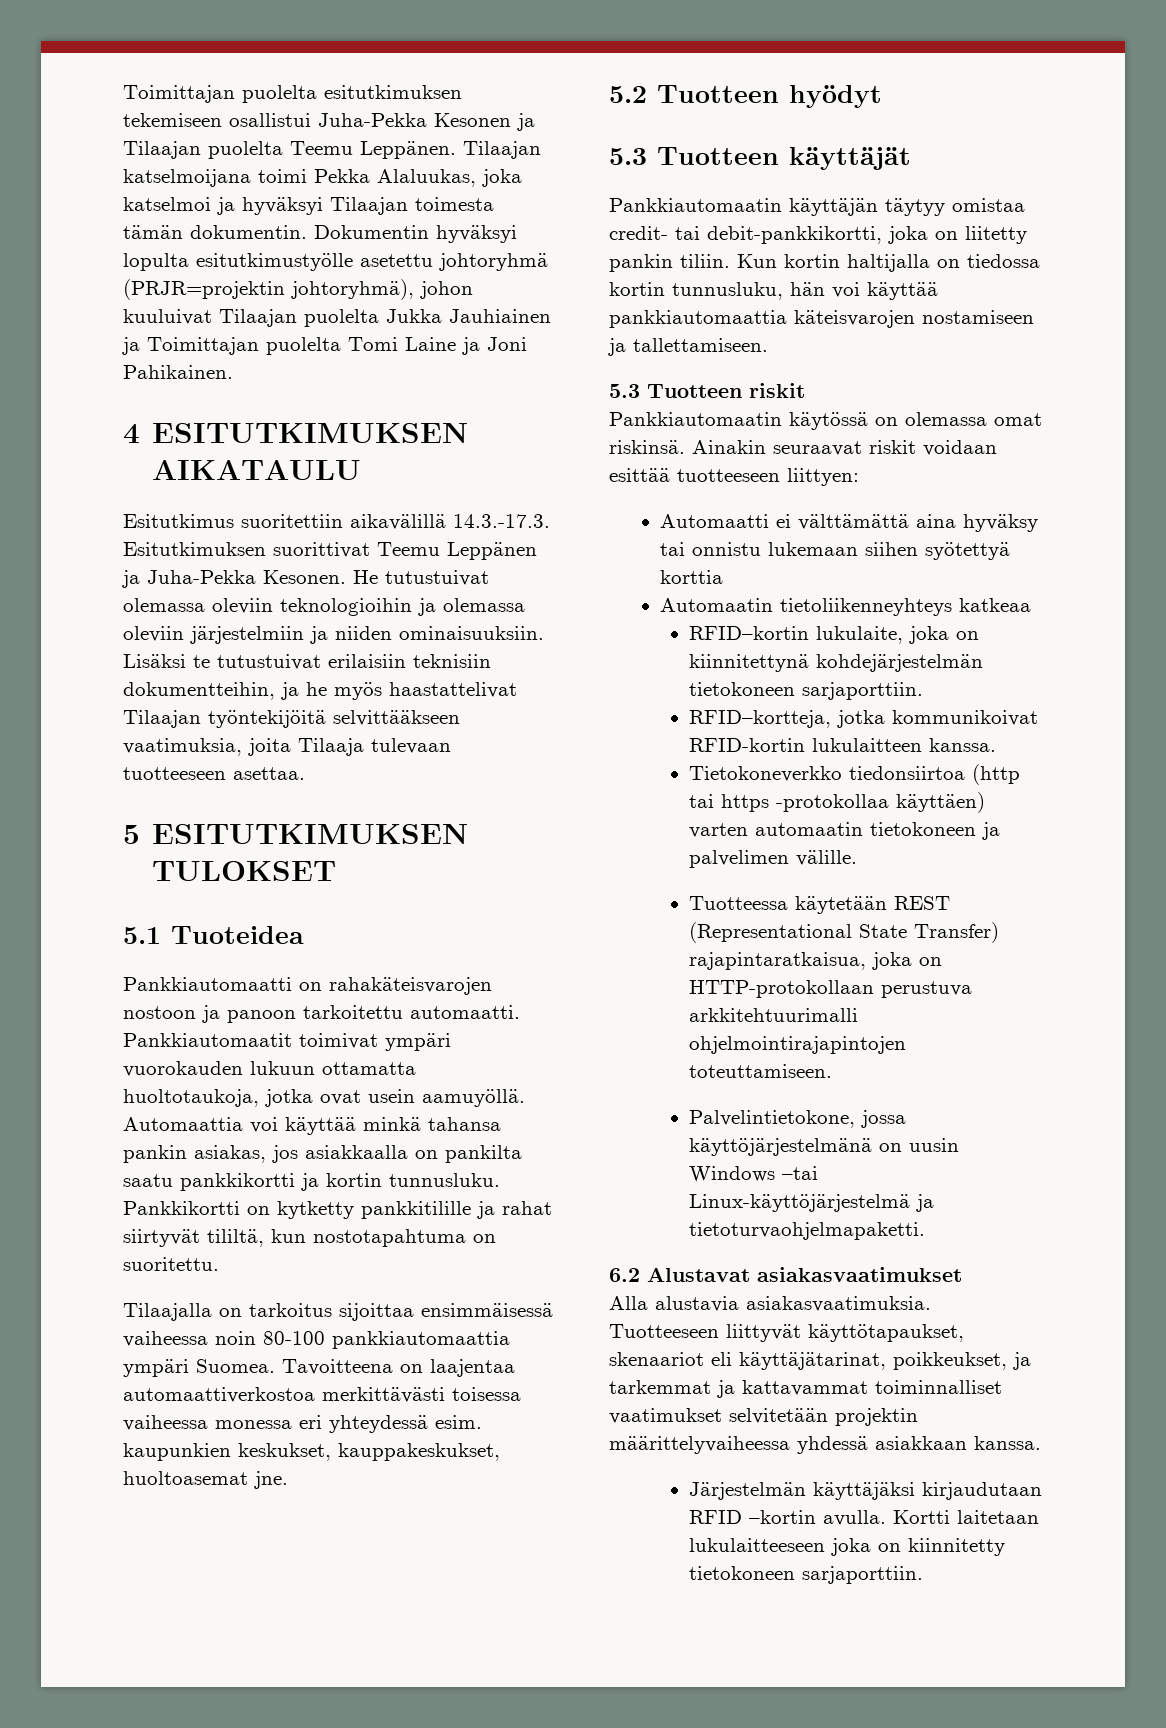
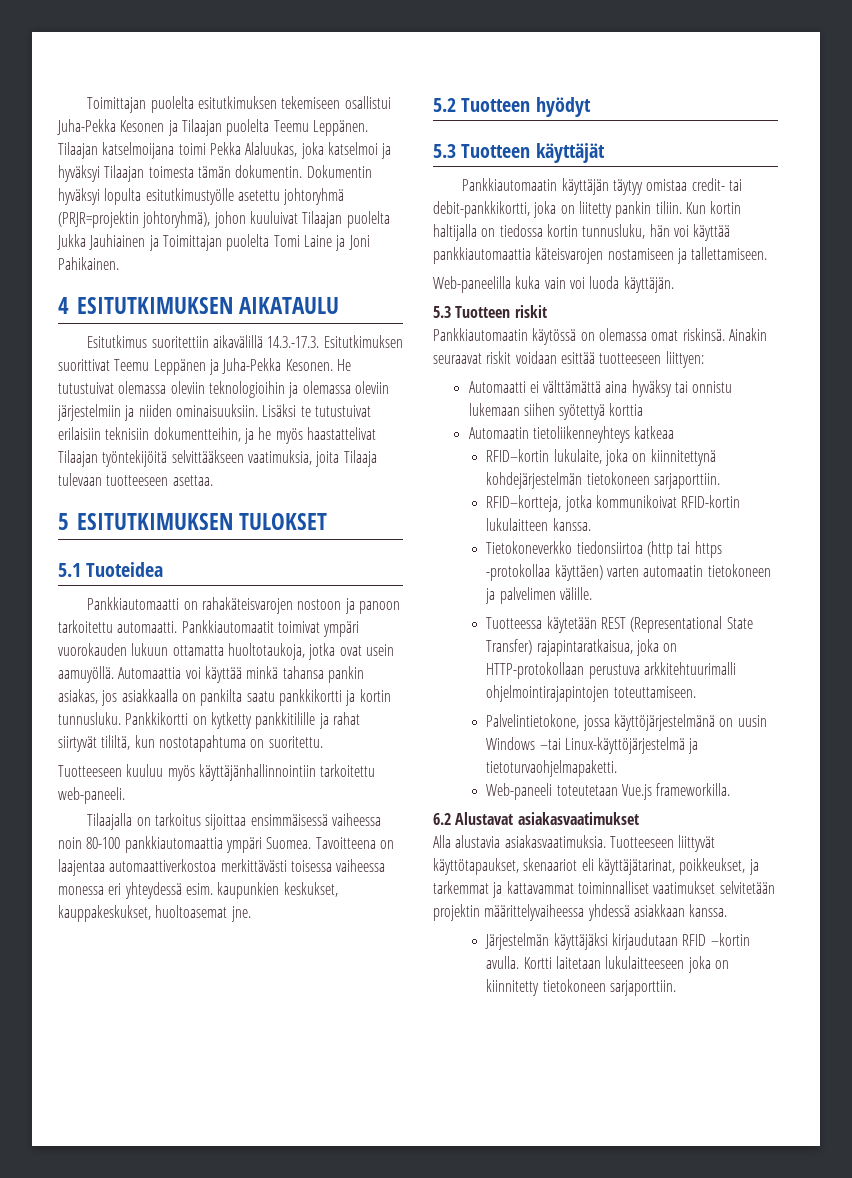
+ Tuotteeseen kuuluu myös käyttäjänhallinnointiin tarkoitettu web-paneeli.
+ Web-paneelilla kuka vain voi luoda käyttäjän.
+ Web-paneeli toteutetaan Vue.js frameworkilla.

